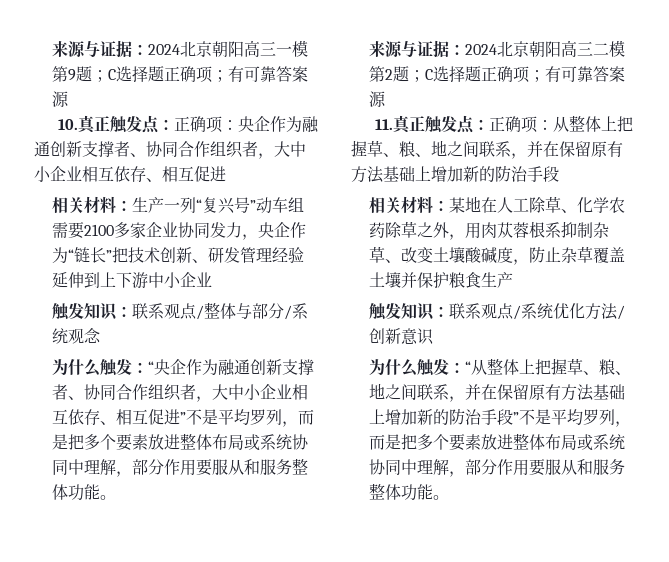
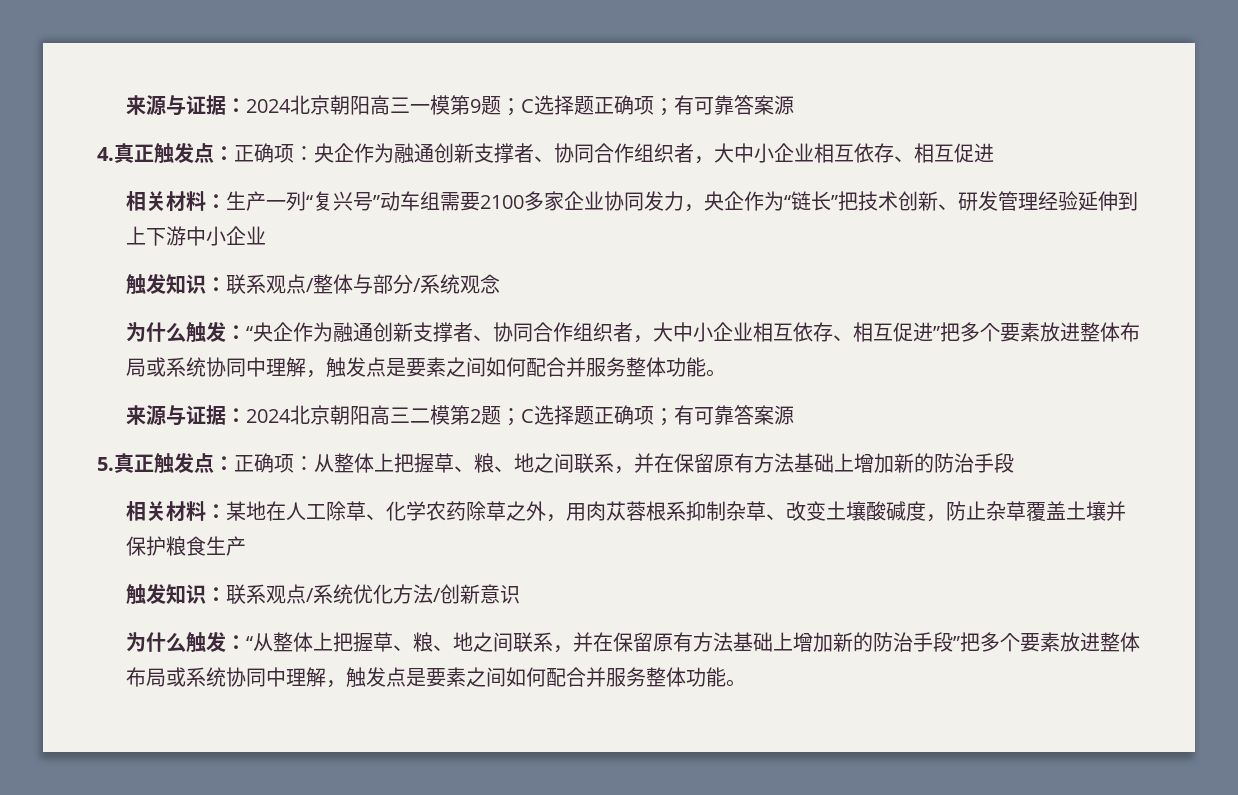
- 10.真正触发点：正确项：央企作为融通创新支撑者、协同合作组织者，大中小企业相互依存、相互促进
+ 4.真正触发点：正确项：央企作为融通创新支撑者、协同合作组织者，大中小企业相互依存、相互促进
- 为什么触发：“央企作为融通创新支撑者、协同合作组织者，大中小企业相互依存、相互促进”不是平均罗列，而是把多个要素放进整体布局或系统协同中理解，部分作用要服从和服务整体功能。
+ 为什么触发：“央企作为融通创新支撑者、协同合作组织者，大中小企业相互依存、相互促进”把多个要素放进整体布局或系统协同中理解，触发点是要素之间如何配合并服务整体功能。
- 11.真正触发点：正确项：从整体上把握草、粮、地之间联系，并在保留原有方法基础上增加新的防治手段
+ 5.真正触发点：正确项：从整体上把握草、粮、地之间联系，并在保留原有方法基础上增加新的防治手段
- 为什么触发：“从整体上把握草、粮、地之间联系，并在保留原有方法基础上增加新的防治手段”不是平均罗列，而是把多个要素放进整体布局或系统协同中理解，部分作用要服从和服务整体功能。
+ 为什么触发：“从整体上把握草、粮、地之间联系，并在保留原有方法基础上增加新的防治手段”把多个要素放进整体布局或系统协同中理解，触发点是要素之间如何配合并服务整体功能。

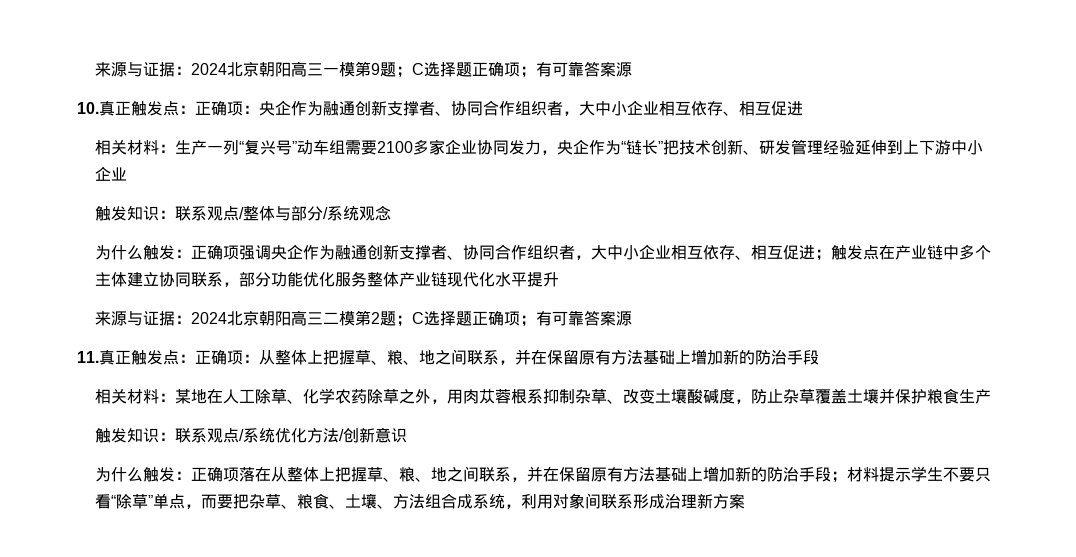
- 4.真正触发点：正确项：央企作为融通创新支撑者、协同合作组织者，大中小企业相互依存、相互促进
+ 10.真正触发点：正确项：央企作为融通创新支撑者、协同合作组织者，大中小企业相互依存、相互促进
- 为什么触发：“央企作为融通创新支撑者、协同合作组织者，大中小企业相互依存、相互促进”把多个要素放进整体布局或系统协同中理解，触发点是要素之间如何配合并服务整体功能。
+ 为什么触发：正确项强调央企作为融通创新支撑者、协同合作组织者，大中小企业相互依存、相互促进；触发点在产业链中多个主体建立协同联系，部分功能优化服务整体产业链现代化水平提升
- 5.真正触发点：正确项：从整体上把握草、粮、地之间联系，并在保留原有方法基础上增加新的防治手段
+ 11.真正触发点：正确项：从整体上把握草、粮、地之间联系，并在保留原有方法基础上增加新的防治手段
- 为什么触发：“从整体上把握草、粮、地之间联系，并在保留原有方法基础上增加新的防治手段”把多个要素放进整体布局或系统协同中理解，触发点是要素之间如何配合并服务整体功能。
+ 为什么触发：正确项落在从整体上把握草、粮、地之间联系，并在保留原有方法基础上增加新的防治手段；材料提示学生不要只看“除草”单点，而要把杂草、粮食、土壤、方法组合成系统，利用对象间联系形成治理新方案

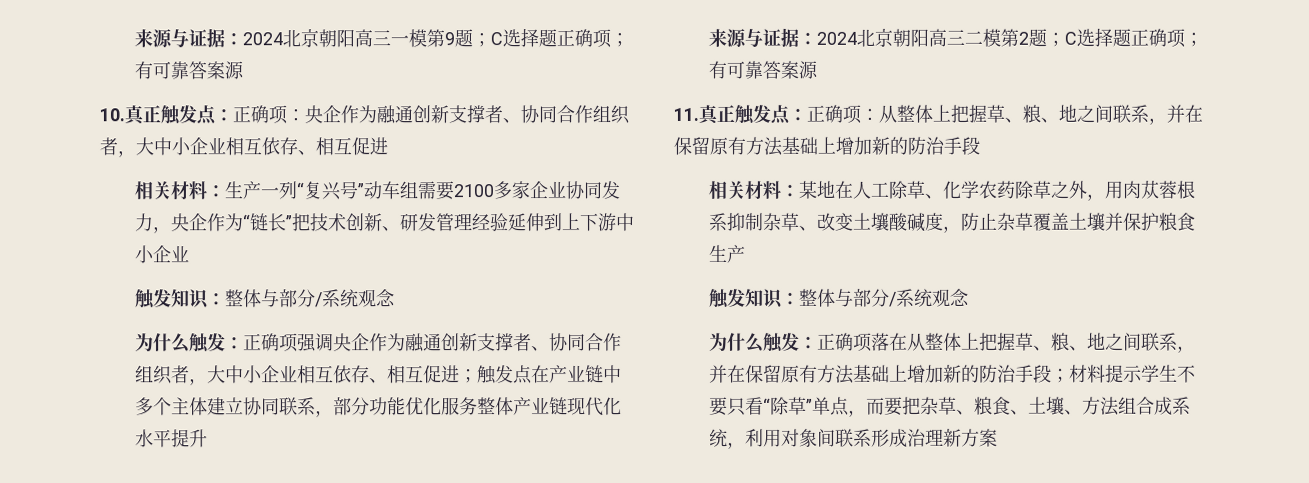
  相关材料：生产一列“复兴号”动车组需要2100多家企业协同发力，央企作为“链长”把技术创新、研发管理经验延伸到上下游中小企业
- 触发知识：联系观点/整体与部分/系统观念
+ 触发知识：整体与部分/系统观念
  相关材料：某地在人工除草、化学农药除草之外，用肉苁蓉根系抑制杂草、改变土壤酸碱度，防止杂草覆盖土壤并保护粮食生产
- 触发知识：联系观点/系统优化方法/创新意识
+ 触发知识：整体与部分/系统观念

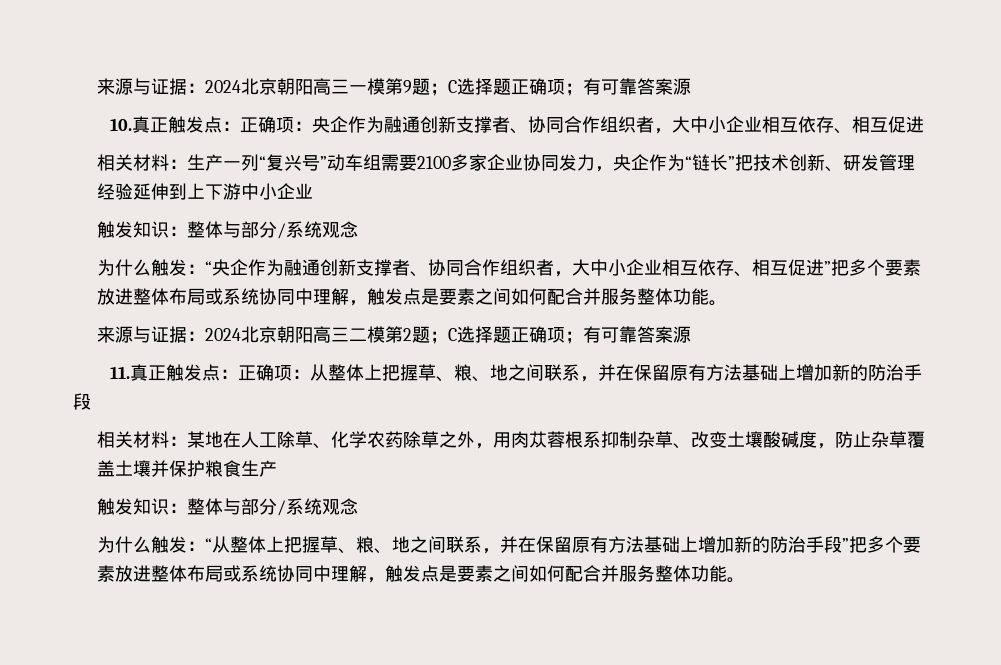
- 为什么触发：正确项强调央企作为融通创新支撑者、协同合作组织者，大中小企业相互依存、相互促进；触发点在产业链中多个主体建立协同联系，部分功能优化服务整体产业链现代化水平提升
+ 为什么触发：“央企作为融通创新支撑者、协同合作组织者，大中小企业相互依存、相互促进”把多个要素放进整体布局或系统协同中理解，触发点是要素之间如何配合并服务整体功能。
- 为什么触发：正确项落在从整体上把握草、粮、地之间联系，并在保留原有方法基础上增加新的防治手段；材料提示学生不要只看“除草”单点，而要把杂草、粮食、土壤、方法组合成系统，利用对象间联系形成治理新方案
+ 为什么触发：“从整体上把握草、粮、地之间联系，并在保留原有方法基础上增加新的防治手段”把多个要素放进整体布局或系统协同中理解，触发点是要素之间如何配合并服务整体功能。

